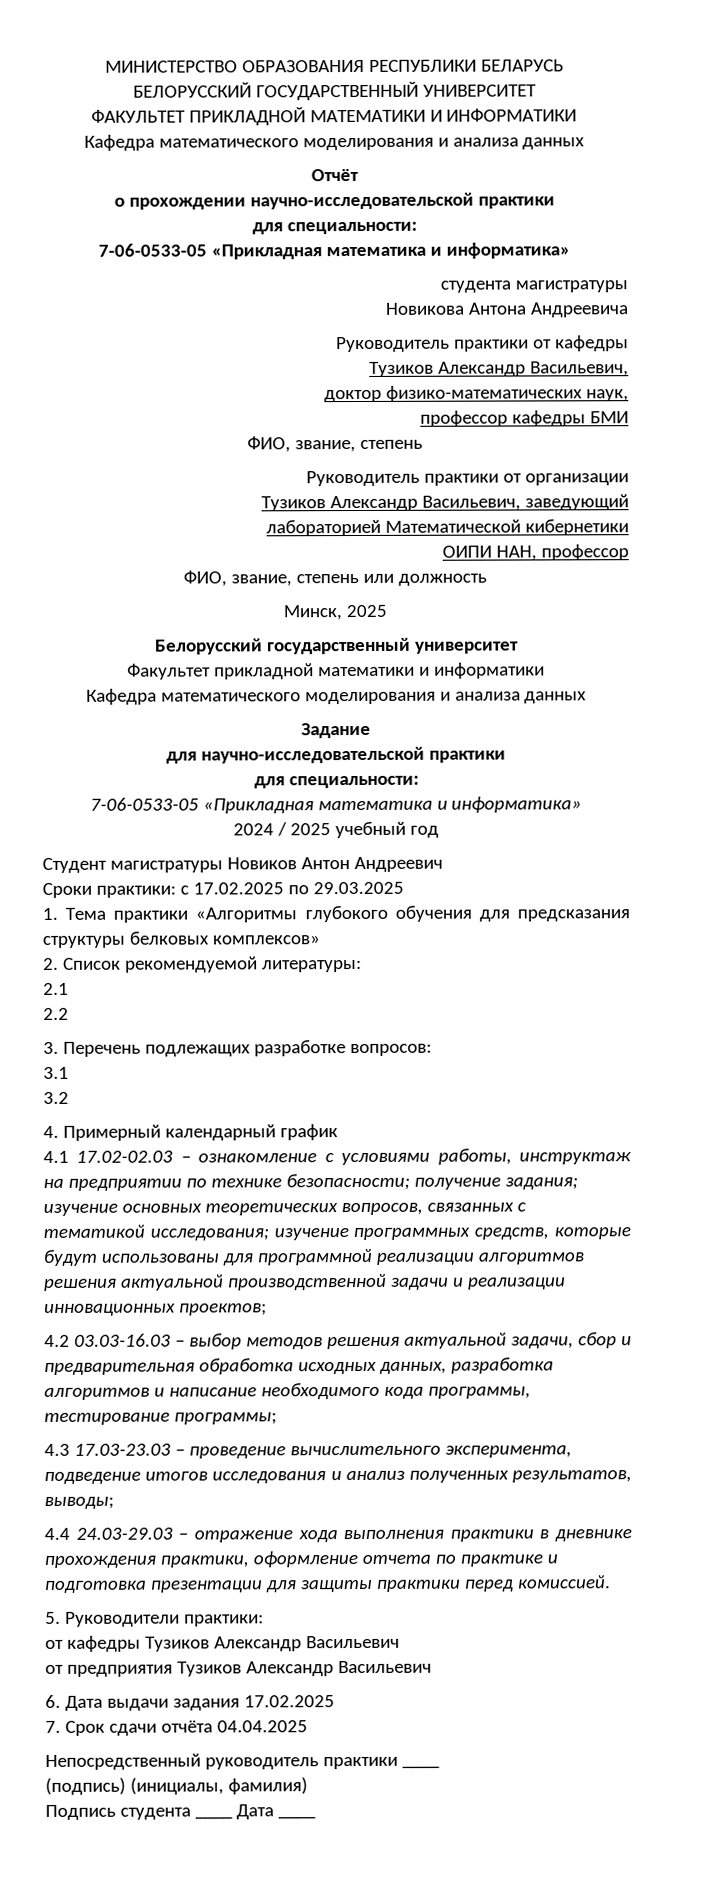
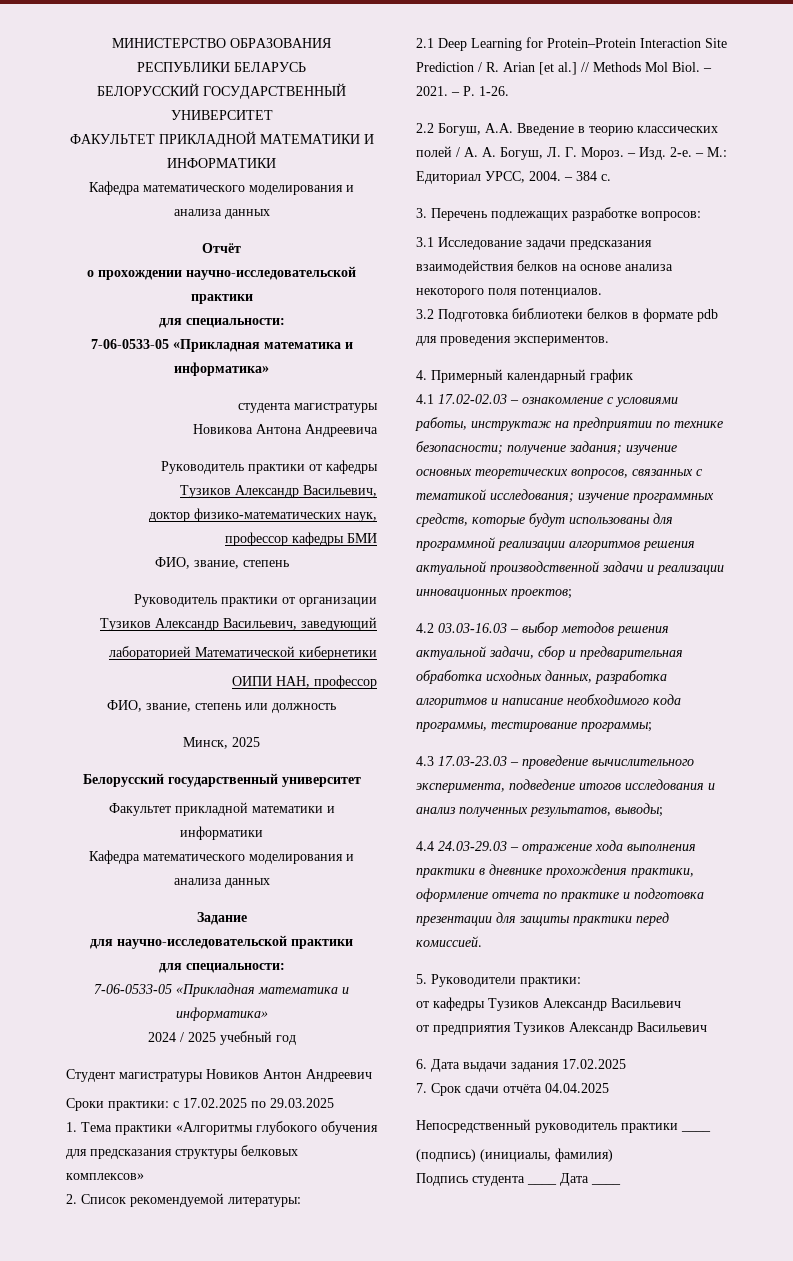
- 2.1
- 2.2
+ 2.1 Deep Learning for Protein–Protein Interaction Site Prediction / R. Arian [et al.] // Methods Mol Biol. – 2021. – P. 1-26.
+ 2.2 Богуш, А.А. Введение в теорию классических полей / А. А. Богуш, Л. Г. Мороз. – Изд. 2-е. – М.: Едиториал УРСС, 2004. – 384 с.
- 3.1
- 3.2
+ 3.1 Исследование задачи предсказания взаимодействия белков на основе анализа некоторого поля потенциалов.
+ 3.2 Подготовка библиотеки белков в формате pdb для проведения экспериментов.

